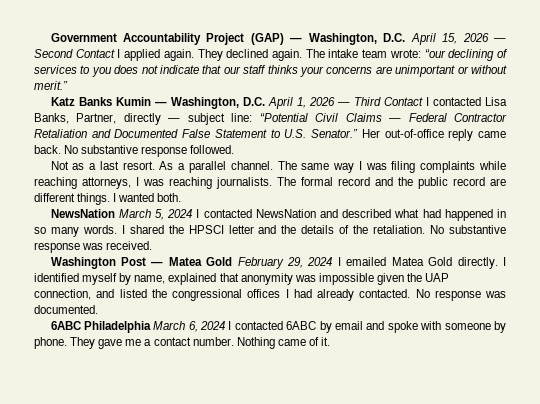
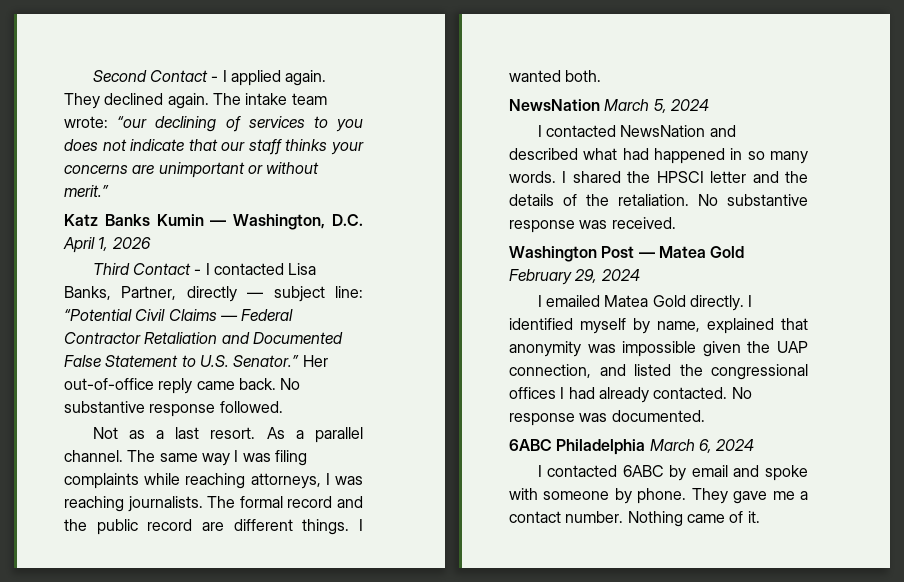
- Government Accountability Project (GAP) — Washington, D.C. April 15, 2026 — Second Contact I applied again.
+ Second Contact - I applied again.
- Katz Banks Kumin — Washington, D.C. April 1, 2026 — Third Contact I contacted Lisa Banks, Partner, directly — subject line: “Potential Civil Claims — Federal Contractor Retaliation and Documented False Statement to U.S. Senator.”
+ Katz Banks Kumin — Washington, D.C. April 1, 2026
+ Third Contact - I contacted Lisa Banks, Partner, directly — subject line: “Potential Civil Claims — Federal Contractor Retaliation and Documented False Statement to U.S. Senator.”
- NewsNation March 5, 2024 I contacted NewsNation and described what had happened in so many words.
+ NewsNation March 5, 2024
+ I contacted NewsNation and described what had happened in so many words.
- Washington Post — Matea Gold February 29, 2024 I emailed Matea Gold directly.
+ Washington Post — Matea Gold February 29, 2024
+ I emailed Matea Gold directly.
- 6ABC Philadelphia March 6, 2024 I contacted 6ABC by email and spoke with someone by phone.
+ 6ABC Philadelphia March 6, 2024
+ I contacted 6ABC by email and spoke with someone by phone.

